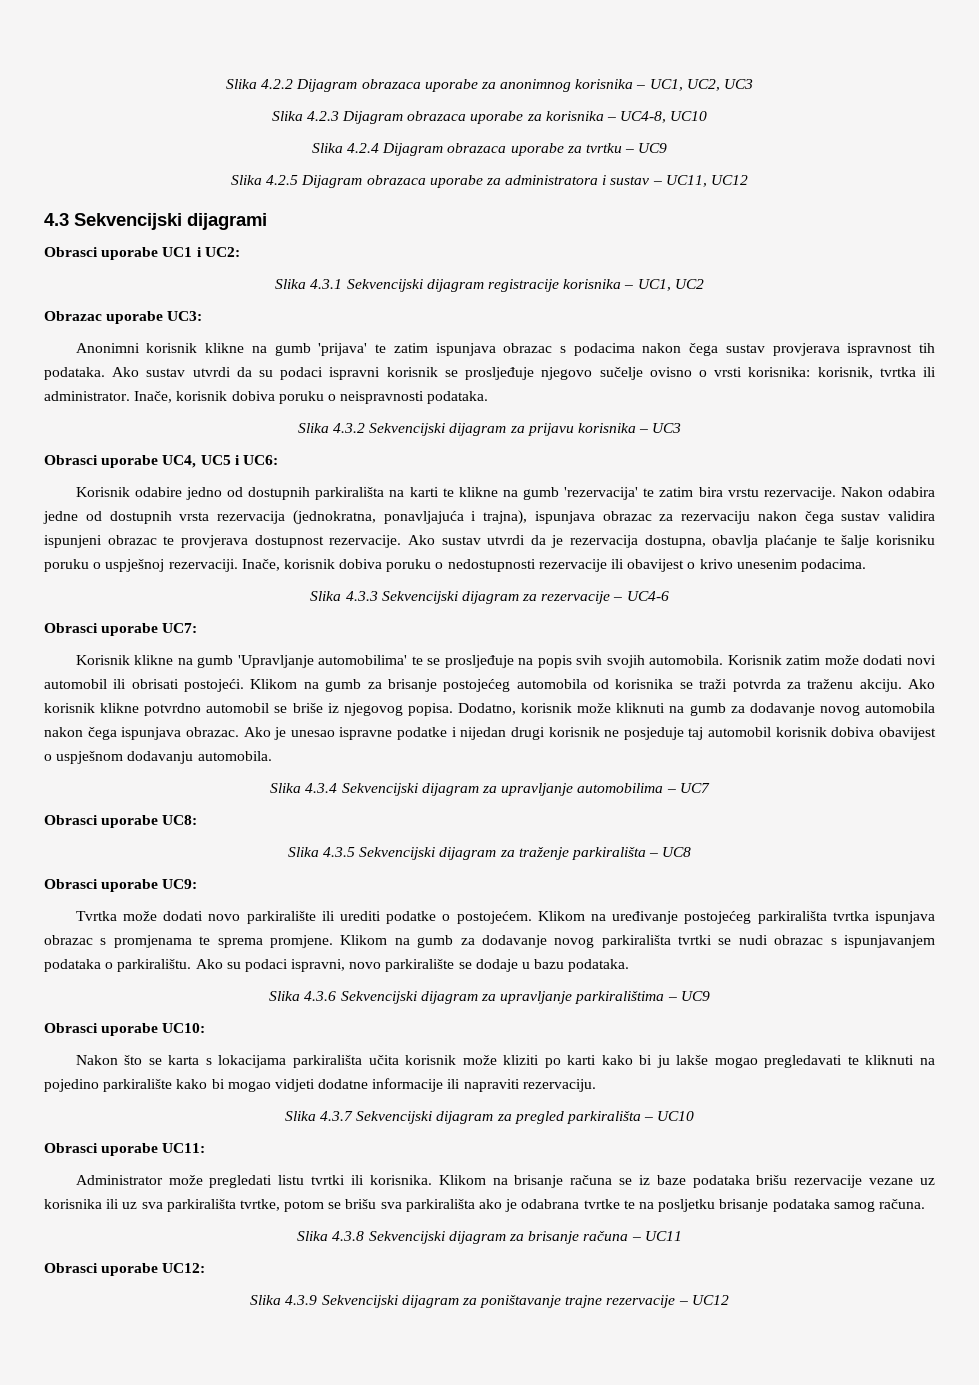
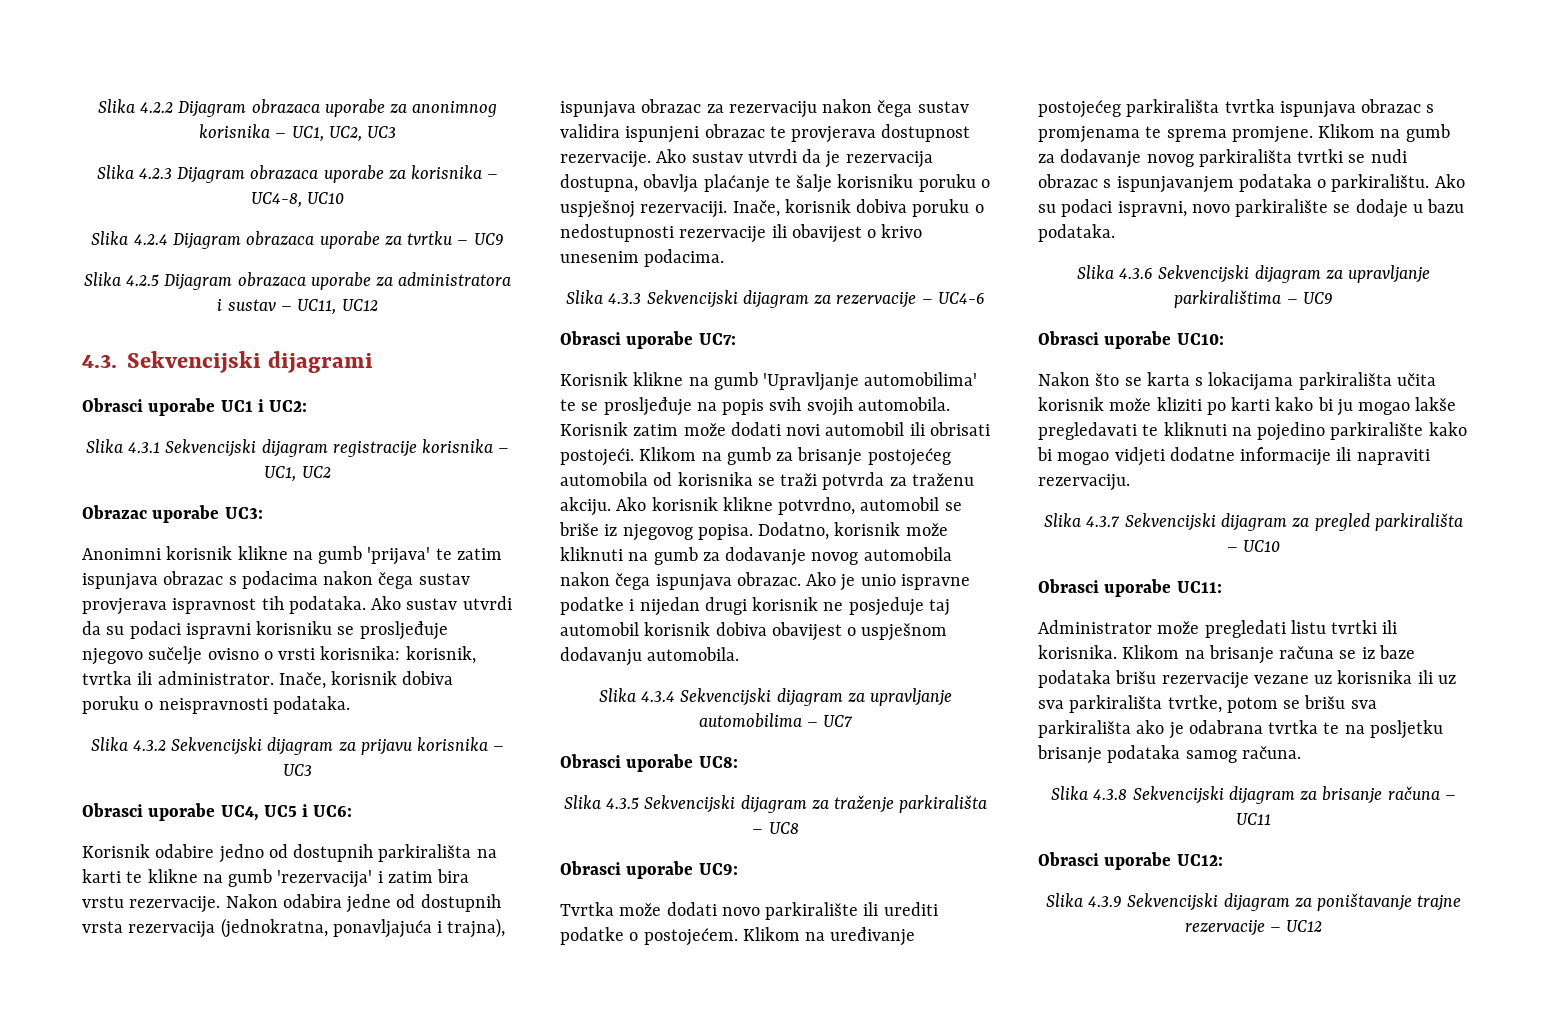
- 4.3 Sekvencijski dijagrami
+ 4.3. Sekvencijski dijagrami
- Ako sustav utvrdi da su podaci ispravni korisnik se prosljeđuje njegovo sučelje ovisno o vrsti korisnika: korisnik, tvrtka ili administrator.
+ Ako sustav utvrdi da su podaci ispravni korisniku se prosljeđuje njegovo sučelje ovisno o vrsti korisnika: korisnik, tvrtka ili administrator.
- Korisnik odabire jedno od dostupnih parkirališta na karti te klikne na gumb 'rezervacija' te zatim bira vrstu rezervacije.
+ Korisnik odabire jedno od dostupnih parkirališta na karti te klikne na gumb 'rezervacija' i zatim bira vrstu rezervacije.
- Ako korisnik klikne potvrdno automobil se briše iz njegovog popisa.
+ Ako korisnik klikne potvrdno, automobil se briše iz njegovog popisa.
- Ako je unesao ispravne podatke i nijedan drugi korisnik ne posjeduje taj automobil korisnik dobiva obavijest o uspješnom dodavanju automobila.
+ Ako je unio ispravne podatke i nijedan drugi korisnik ne posjeduje taj automobil korisnik dobiva obavijest o uspješnom dodavanju automobila.
- Nakon što se karta s lokacijama parkirališta učita korisnik može kliziti po karti kako bi ju lakše mogao pregledavati te kliknuti na pojedino parkiralište kako bi mogao vidjeti dodatne informacije ili napraviti rezervaciju.
+ Nakon što se karta s lokacijama parkirališta učita korisnik može kliziti po karti kako bi ju mogao lakše pregledavati te kliknuti na pojedino parkiralište kako bi mogao vidjeti dodatne informacije ili napraviti rezervaciju.
- Klikom na brisanje računa se iz baze podataka brišu rezervacije vezane uz korisnika ili uz sva parkirališta tvrtke, potom se brišu sva parkirališta ako je odabrana tvrtke te na posljetku brisanje podataka samog računa.
+ Klikom na brisanje računa se iz baze podataka brišu rezervacije vezane uz korisnika ili uz sva parkirališta tvrtke, potom se brišu sva parkirališta ako je odabrana tvrtka te na posljetku brisanje podataka samog računa.

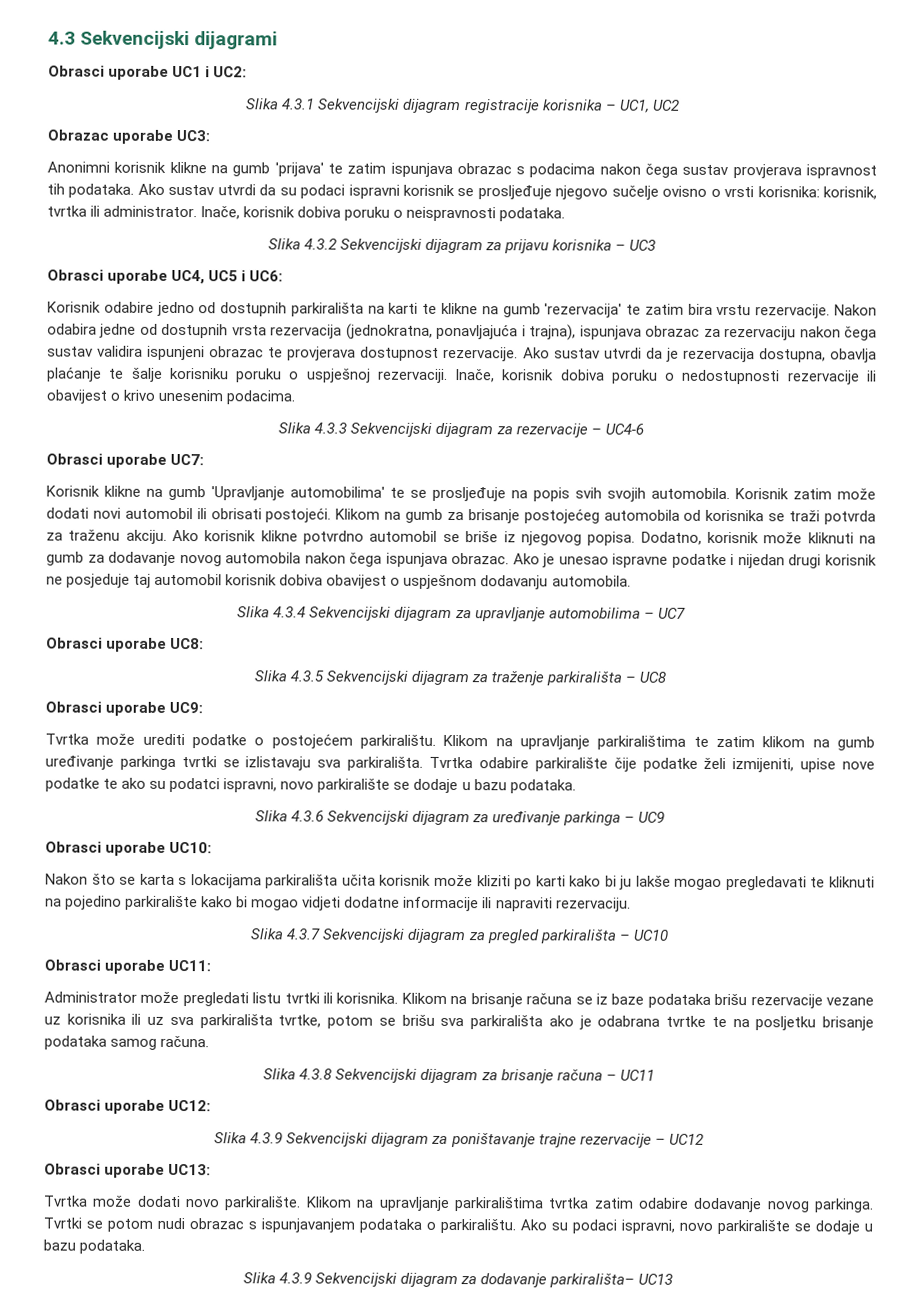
- Slika 4.2.2 Dijagram obrazaca uporabe za anonimnog korisnika – UC1, UC2, UC3
- Slika 4.2.3 Dijagram obrazaca uporabe za korisnika – UC4-8, UC10
- Slika 4.2.4 Dijagram obrazaca uporabe za tvrtku – UC9
- Slika 4.2.5 Dijagram obrazaca uporabe za administratora i sustav – UC11, UC12
- 4.3. Sekvencijski dijagrami
+ 4.3 Sekvencijski dijagrami
- Ako sustav utvrdi da su podaci ispravni korisniku se prosljeđuje njegovo sučelje ovisno o vrsti korisnika: korisnik, tvrtka ili administrator.
+ Ako sustav utvrdi da su podaci ispravni korisnik se prosljeđuje njegovo sučelje ovisno o vrsti korisnika: korisnik, tvrtka ili administrator.
- Korisnik odabire jedno od dostupnih parkirališta na karti te klikne na gumb 'rezervacija' i zatim bira vrstu rezervacije.
+ Korisnik odabire jedno od dostupnih parkirališta na karti te klikne na gumb 'rezervacija' te zatim bira vrstu rezervacije.
- Ako korisnik klikne potvrdno, automobil se briše iz njegovog popisa.
+ Ako korisnik klikne potvrdno automobil se briše iz njegovog popisa.
- Ako je unio ispravne podatke i nijedan drugi korisnik ne posjeduje taj automobil korisnik dobiva obavijest o uspješnom dodavanju automobila.
+ Ako je unesao ispravne podatke i nijedan drugi korisnik ne posjeduje taj automobil korisnik dobiva obavijest o uspješnom dodavanju automobila.
- Tvrtka može dodati novo parkiralište ili urediti podatke o postojećem. Klikom na uređivanje postojećeg parkirališta tvrtka ispunjava obrazac s promjenama te sprema promjene. Klikom na gumb za dodavanje novog parkirališta tvrtki se nudi obrazac s ispunjavanjem podataka o parkiralištu. Ako su podaci ispravni, novo parkiralište se dodaje u bazu podataka.
+ Tvrtka može urediti podatke o postojećem parkiralištu. Klikom na upravljanje parkiralištima te zatim klikom na gumb uređivanje parkinga tvrtki se izlistavaju sva parkirališta. Tvrtka odabire parkiralište čije podatke želi izmijeniti, upise nove podatke te ako su podatci ispravni, novo parkiralište se dodaje u bazu podataka.
- Slika 4.3.6 Sekvencijski dijagram za upravljanje parkiralištima – UC9
+ Slika 4.3.6 Sekvencijski dijagram za uređivanje parkinga – UC9
- Nakon što se karta s lokacijama parkirališta učita korisnik može kliziti po karti kako bi ju mogao lakše pregledavati te kliknuti na pojedino parkiralište kako bi mogao vidjeti dodatne informacije ili napraviti rezervaciju.
+ Nakon što se karta s lokacijama parkirališta učita korisnik može kliziti po karti kako bi ju lakše mogao pregledavati te kliknuti na pojedino parkiralište kako bi mogao vidjeti dodatne informacije ili napraviti rezervaciju.
- Klikom na brisanje računa se iz baze podataka brišu rezervacije vezane uz korisnika ili uz sva parkirališta tvrtke, potom se brišu sva parkirališta ako je odabrana tvrtka te na posljetku brisanje podataka samog računa.
+ Klikom na brisanje računa se iz baze podataka brišu rezervacije vezane uz korisnika ili uz sva parkirališta tvrtke, potom se brišu sva parkirališta ako je odabrana tvrtke te na posljetku brisanje podataka samog računa.
+ Obrasci uporabe UC13:
+ Tvrtka može dodati novo parkiralište. Klikom na upravljanje parkiralištima tvrtka zatim odabire dodavanje novog parkinga. Tvrtki se potom nudi obrazac s ispunjavanjem podataka o parkiralištu. Ako su podaci ispravni, novo parkiralište se dodaje u bazu podataka.
+ Slika 4.3.9 Sekvencijski dijagram za dodavanje parkirališta– UC13

